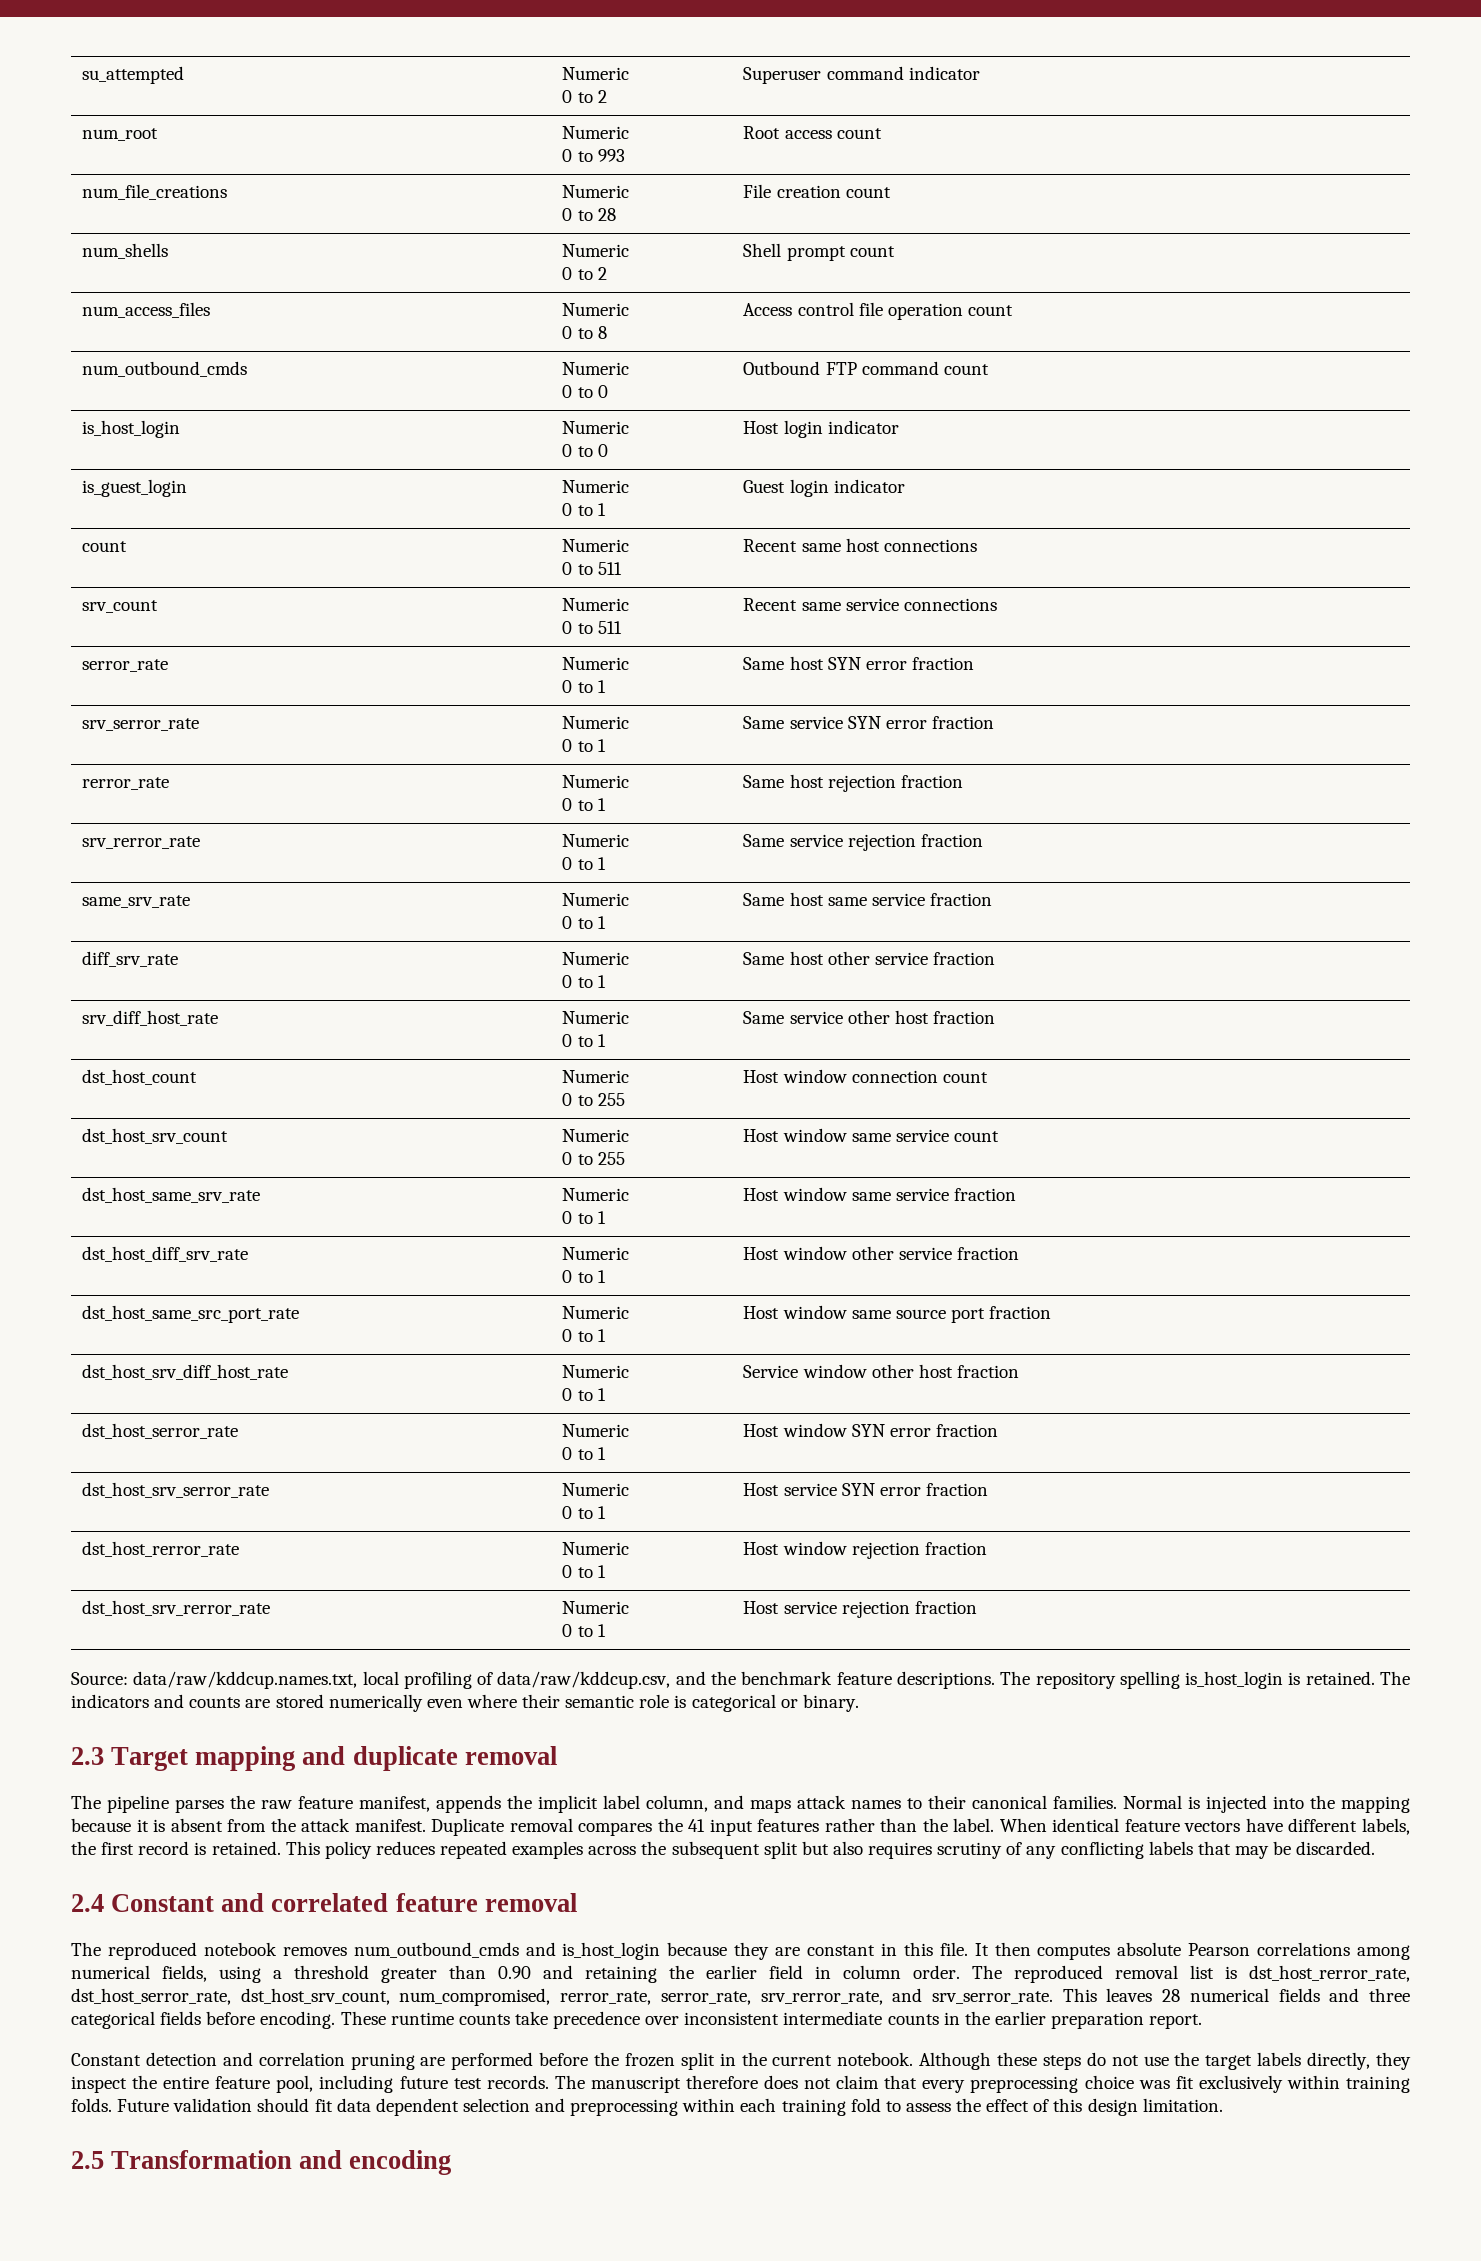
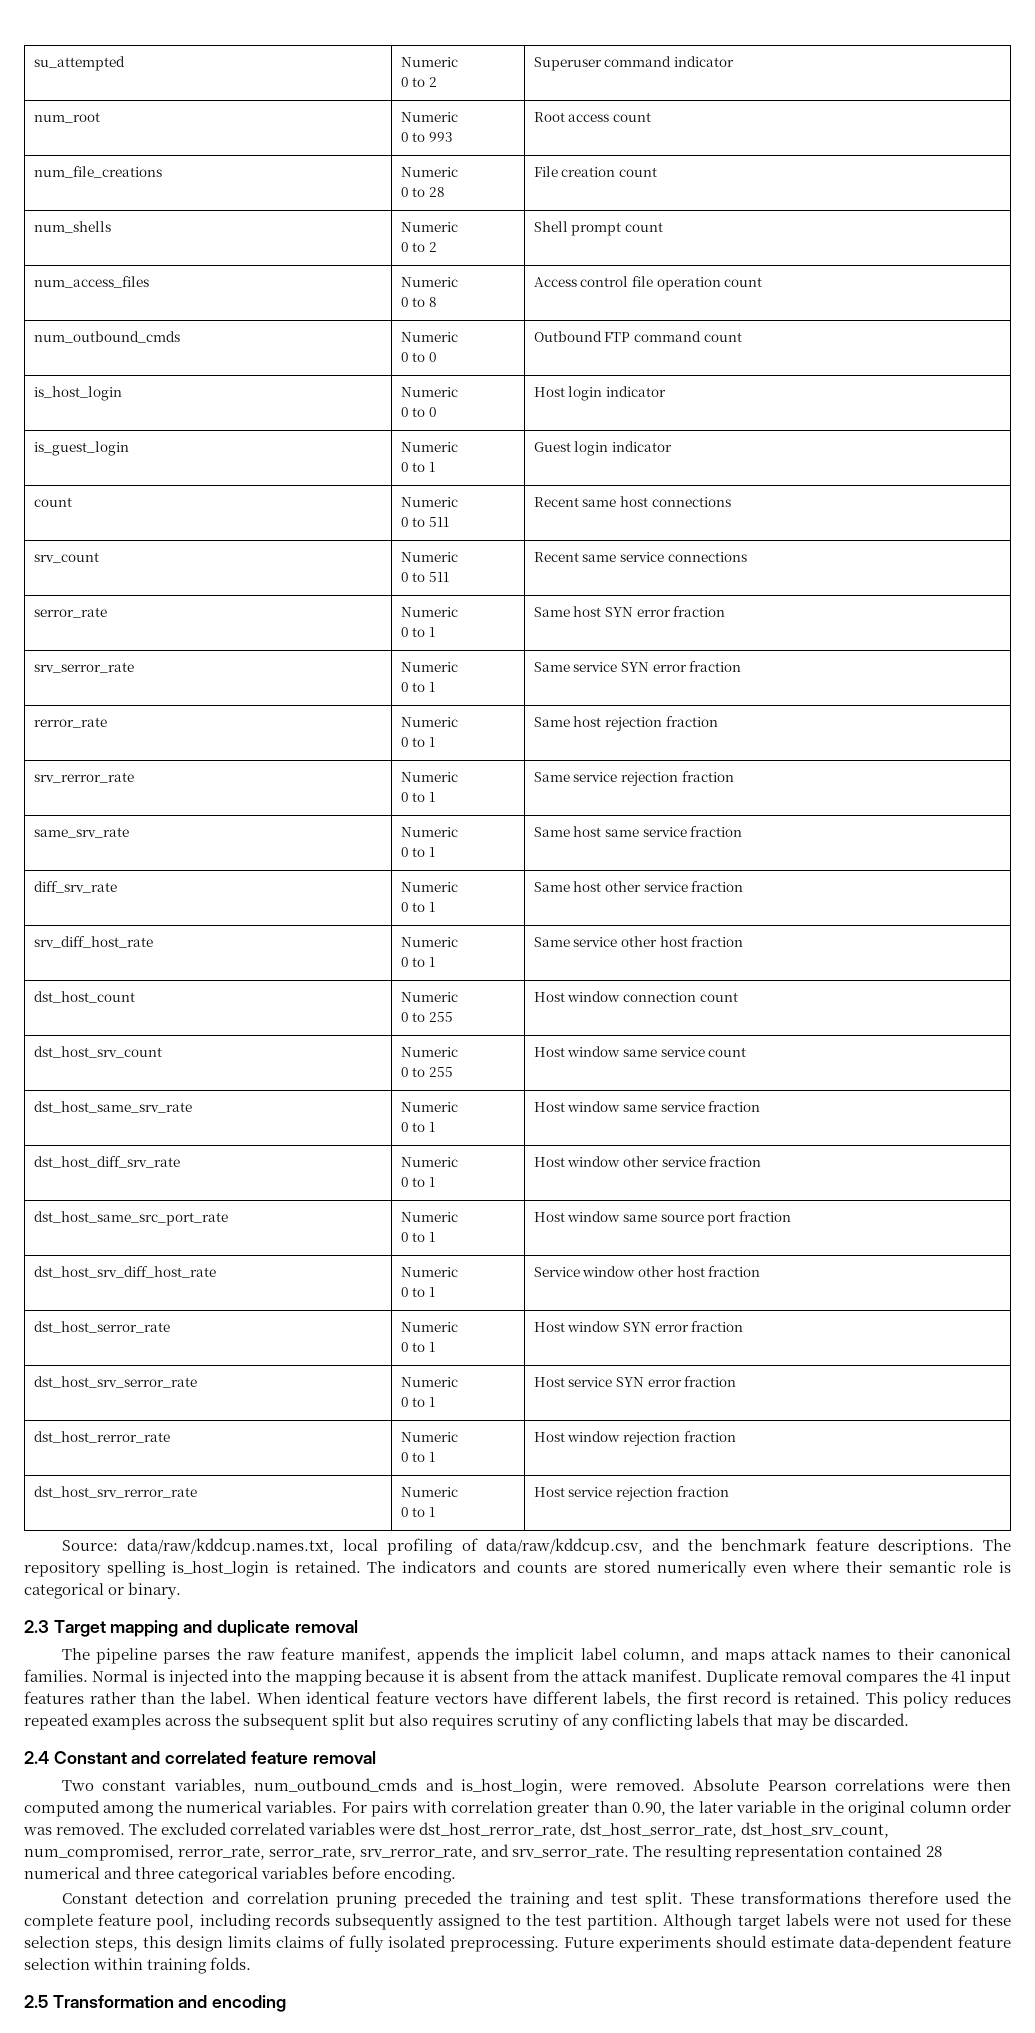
- The reproduced notebook removes num_outbound_cmds and is_host_login because they are constant in this file. It then computes absolute Pearson correlations among numerical fields, using a threshold greater than 0.90 and retaining the earlier field in column order. The reproduced removal list is dst_host_rerror_rate, dst_host_serror_rate, dst_host_srv_count, num_compromised, rerror_rate, serror_rate, srv_rerror_rate, and srv_serror_rate.
+ Two constant variables, num_outbound_cmds and is_host_login, were removed. Absolute Pearson correlations were then computed among the numerical variables. For pairs with correlation greater than 0.90, the later variable in the original column order was removed. The excluded correlated variables were dst_host_rerror_rate, dst_host_serror_rate, dst_host_srv_count, num_compromised, rerror_rate, serror_rate, srv_rerror_rate, and srv_serror_rate.
- This leaves 28 numerical fields and three categorical fields before encoding. These runtime counts take precedence over inconsistent intermediate counts in the earlier preparation report.
+ The resulting representation contained 28 numerical and three categorical variables before encoding.
- Constant detection and correlation pruning are performed before the frozen split in the current notebook. Although these steps do not use the target labels directly, they inspect the entire feature pool, including future test records. The manuscript therefore does not claim that every preprocessing choice was fit exclusively within training folds. Future validation should fit data dependent selection and preprocessing within each training fold to assess the effect of this design limitation.
+ Constant detection and correlation pruning preceded the training and test split. These transformations therefore used the complete feature pool, including records subsequently assigned to the test partition. Although target labels were not used for these selection steps, this design limits claims of fully isolated preprocessing. Future experiments should estimate data-dependent feature selection within training folds.

